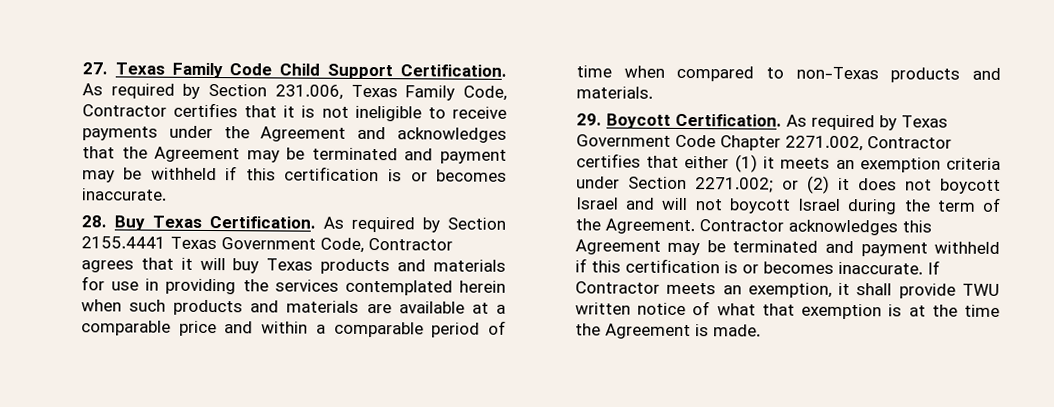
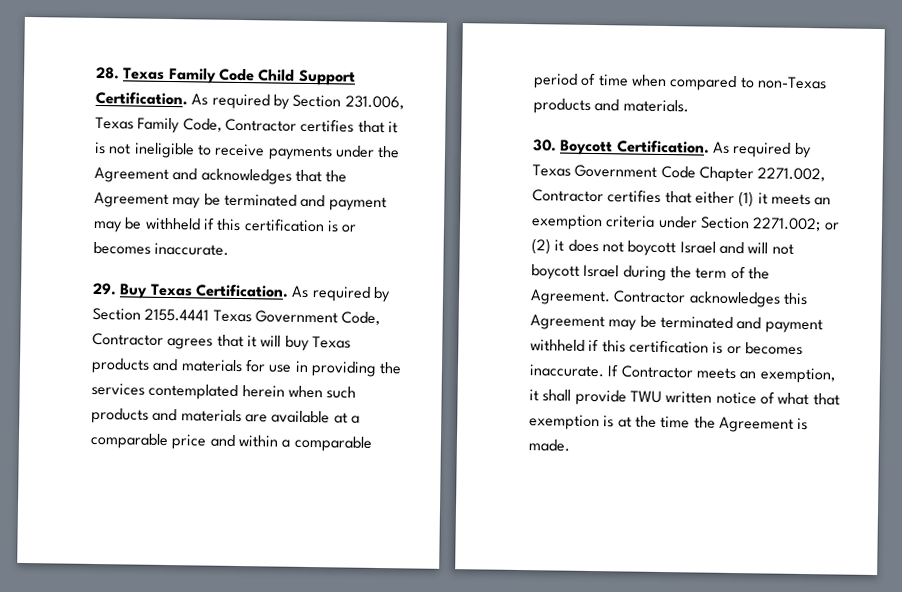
- 27. Texas Family Code Child Support Certification.
+ 28. Texas Family Code Child Support Certification.
- 28. Buy Texas Certification.
+ 29. Buy Texas Certification.
- 29. Boycott Certification.
+ 30. Boycott Certification.

